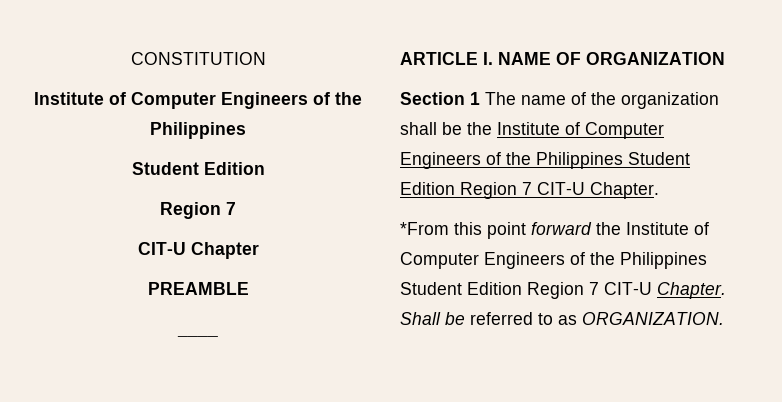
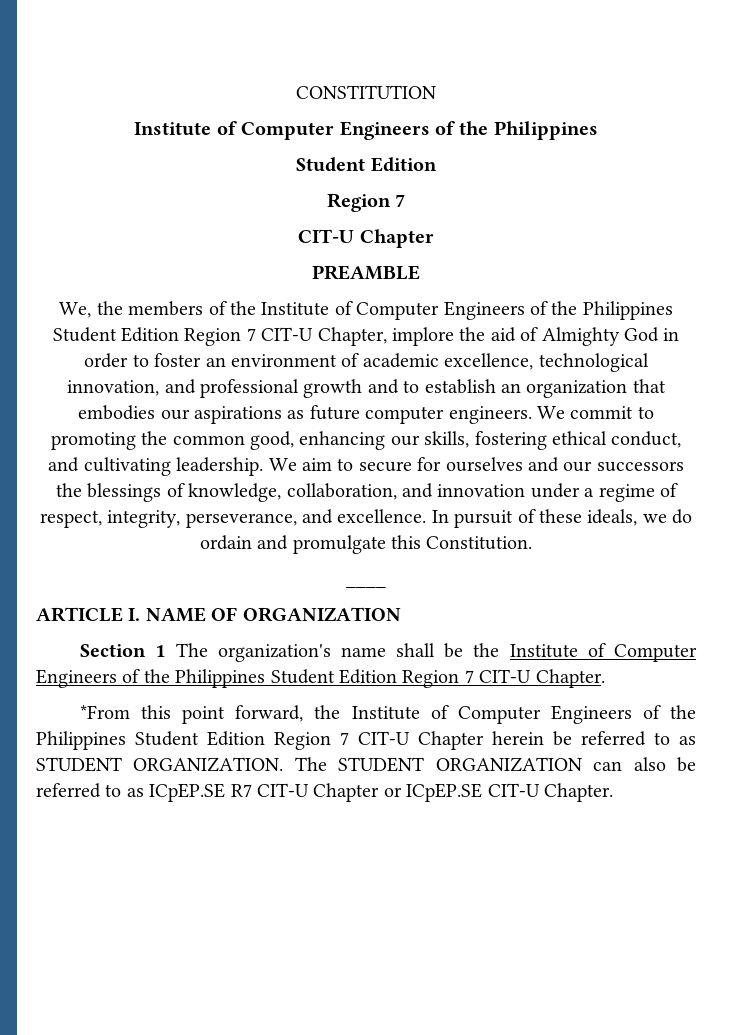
+ We, the members of the Institute of Computer Engineers of the Philippines Student Edition Region 7 CIT-U Chapter, implore the aid of Almighty God in order to foster an environment of academic excellence, technological innovation, and professional growth and to establish an organization that embodies our aspirations as future computer engineers. We commit to promoting the common good, enhancing our skills, fostering ethical conduct, and cultivating leadership. We aim to secure for ourselves and our successors the blessings of knowledge, collaboration, and innovation under a regime of respect, integrity, perseverance, and excellence. In pursuit of these ideals, we do ordain and promulgate this Constitution.
- Section 1 The name of the organization shall be the Institute of Computer Engineers of the Philippines Student Edition Region 7 CIT-U Chapter.
+ Section 1 The organization's name shall be the Institute of Computer Engineers of the Philippines Student Edition Region 7 CIT-U Chapter.
- *From this point forward the Institute of Computer Engineers of the Philippines Student Edition Region 7 CIT-U Chapter. Shall be referred to as ORGANIZATION.
+ *From this point forward, the Institute of Computer Engineers of the Philippines Student Edition Region 7 CIT-U Chapter herein be referred to as STUDENT ORGANIZATION. The STUDENT ORGANIZATION can also be referred to as ICpEP.SE R7 CIT-U Chapter or ICpEP.SE CIT-U Chapter.

